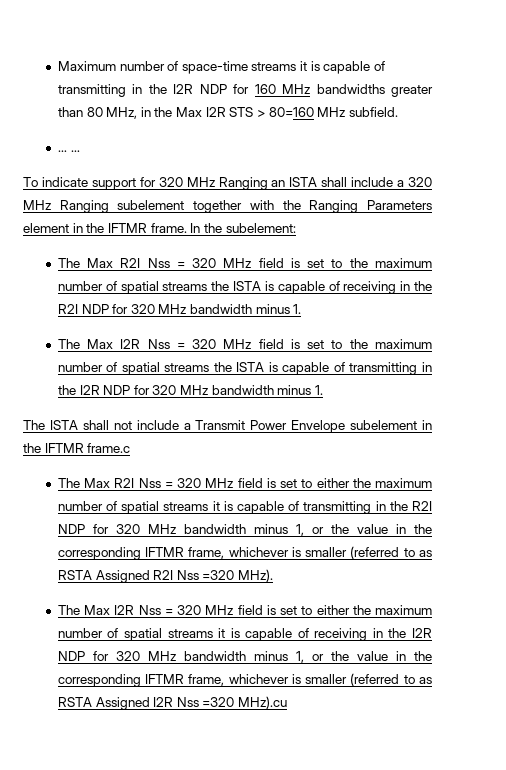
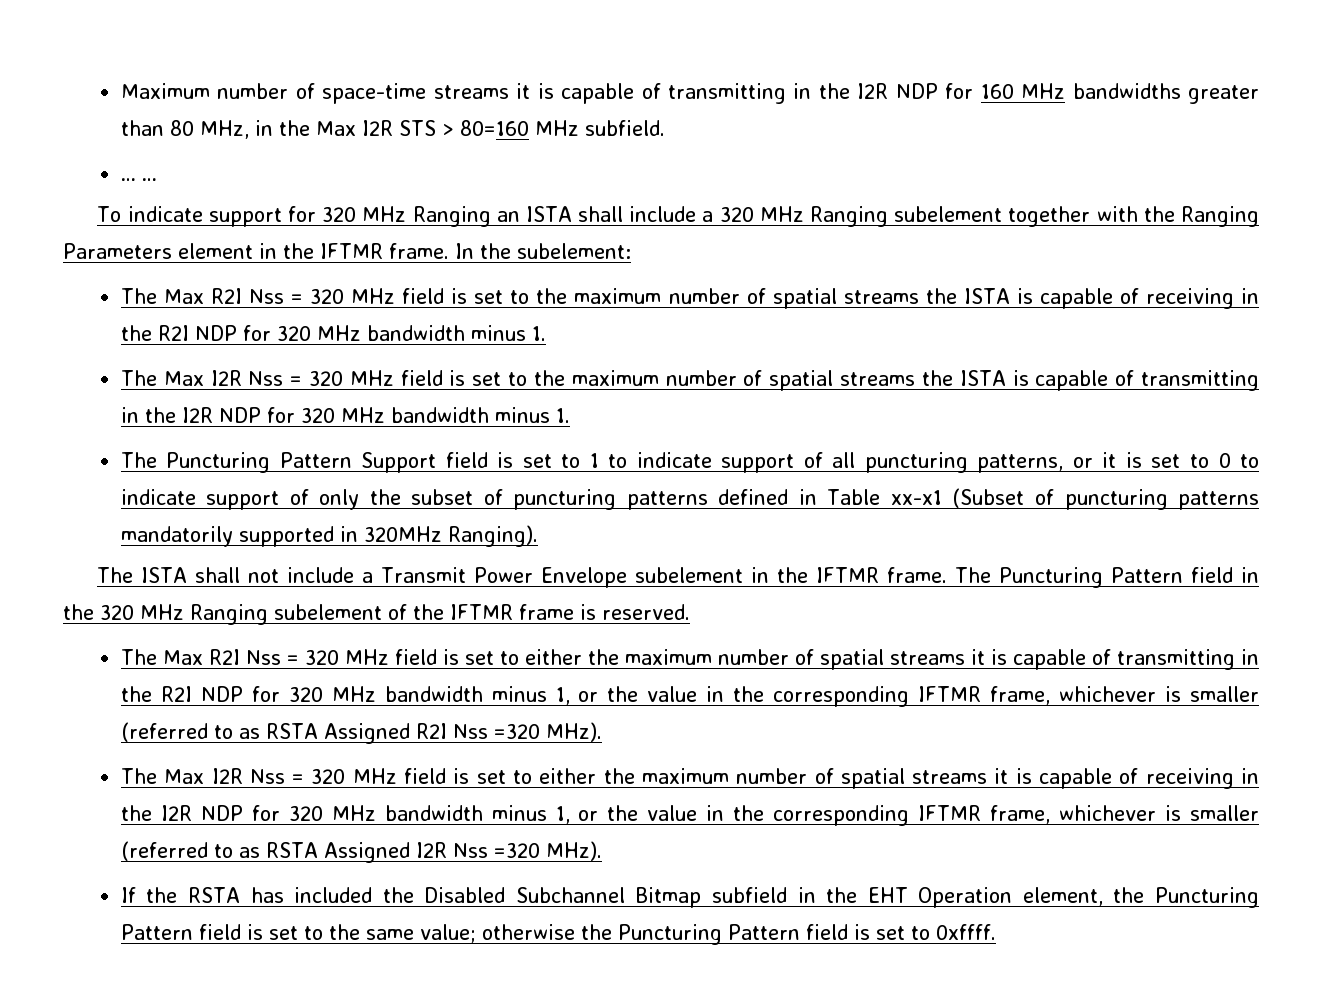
+ The Puncturing Pattern Support field is set to 1 to indicate support of all puncturing patterns, or it is set to 0 to indicate support of only the subset of puncturing patterns defined in Table xx-x1 (Subset of puncturing patterns mandatorily supported in 320MHz Ranging).
- The ISTA shall not include a Transmit Power Envelope subelement in the IFTMR frame.c
+ The ISTA shall not include a Transmit Power Envelope subelement in the IFTMR frame. The Puncturing Pattern field in the 320 MHz Ranging subelement of the IFTMR frame is reserved.
- The Max I2R Nss = 320 MHz field is set to either the maximum number of spatial streams it is capable of receiving in the I2R NDP for 320 MHz bandwidth minus 1, or the value in the corresponding IFTMR frame, whichever is smaller (referred to as RSTA Assigned I2R Nss =320 MHz).cu
+ The Max I2R Nss = 320 MHz field is set to either the maximum number of spatial streams it is capable of receiving in the I2R NDP for 320 MHz bandwidth minus 1, or the value in the corresponding IFTMR frame, whichever is smaller (referred to as RSTA Assigned I2R Nss =320 MHz).
+ If the RSTA has included the Disabled Subchannel Bitmap subfield in the EHT Operation element, the Puncturing Pattern field is set to the same value; otherwise the Puncturing Pattern field is set to 0xffff.

